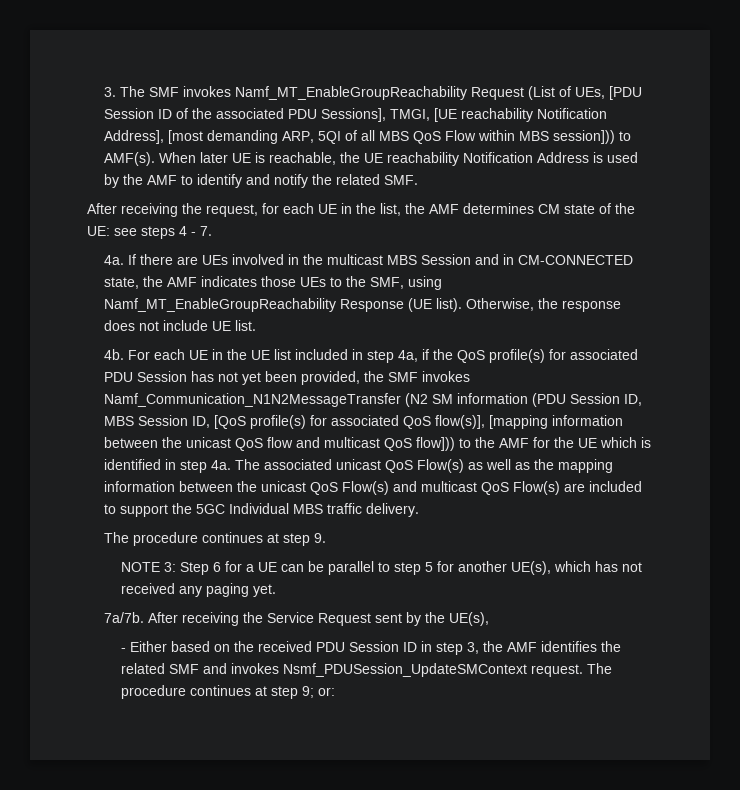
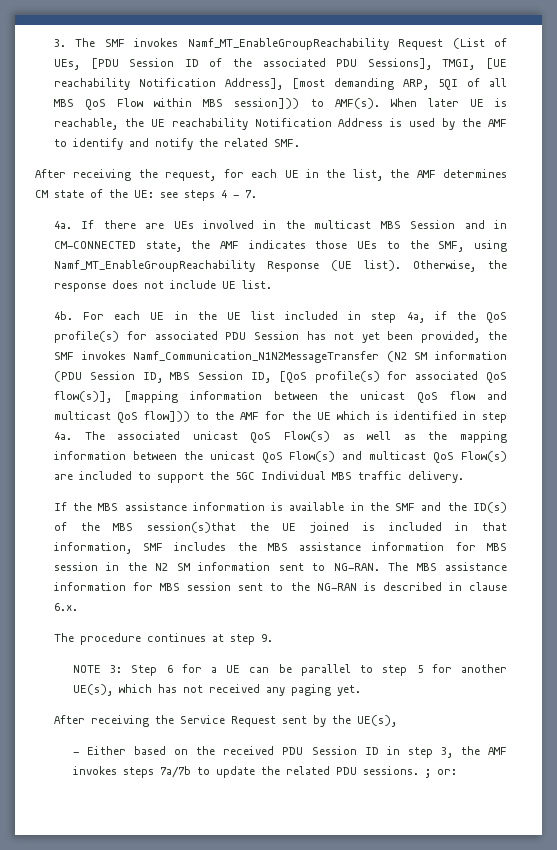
+ If the MBS assistance information is available in the SMF and the ID(s) of the MBS session(s)that the UE joined is included in that information, SMF includes the MBS assistance information for MBS session in the N2 SM information sent to NG-RAN. The MBS assistance information for MBS session sent to the NG-RAN is described in clause 6.x.
- 7a/7b.
- - Either based on the received PDU Session ID in step 3, the AMF identifies the related SMF and invokes Nsmf_PDUSession_UpdateSMContext request. The procedure continues at step 9; or:
+ - Either based on the received PDU Session ID in step 3, the AMF invokes steps 7a/7b to update the related PDU sessions. ; or:

